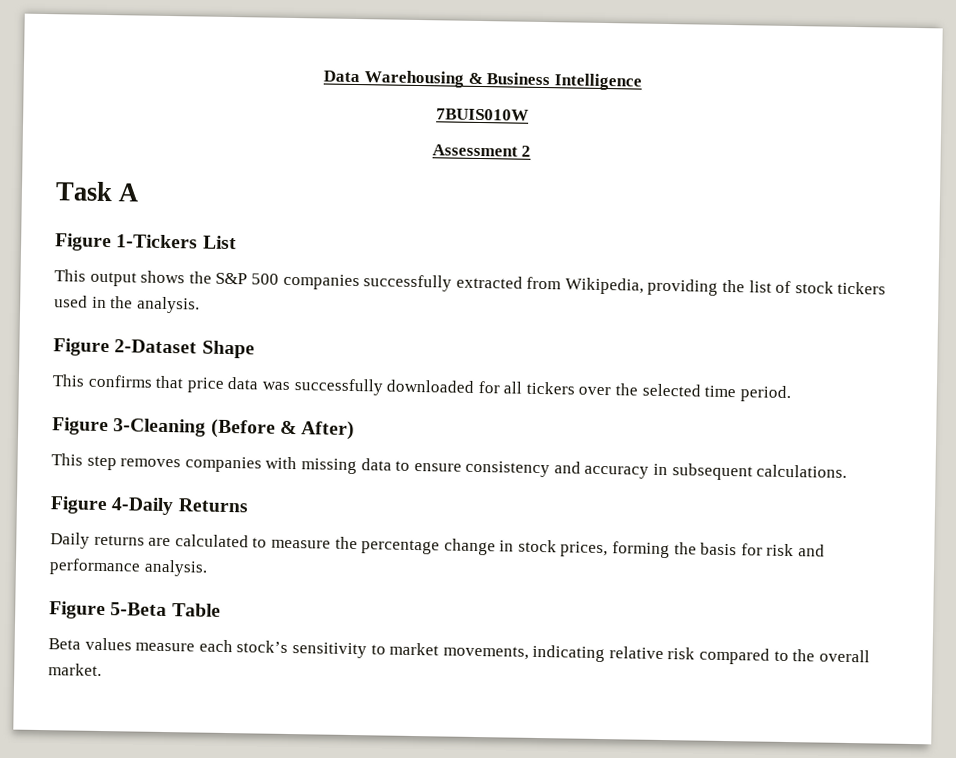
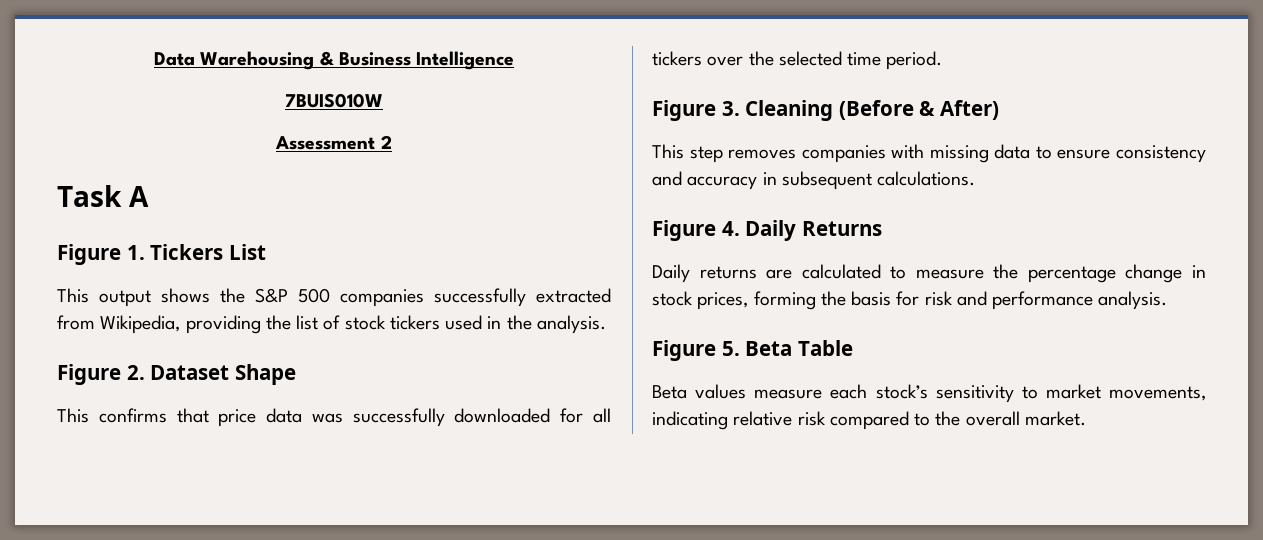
- Figure 1-Tickers List
+ Figure 1. Tickers List
- Figure 2-Dataset Shape
+ Figure 2. Dataset Shape
- Figure 3-Cleaning (Before & After)
+ Figure 3. Cleaning (Before & After)
- Figure 4-Daily Returns
+ Figure 4. Daily Returns
- Figure 5-Beta Table
+ Figure 5. Beta Table

